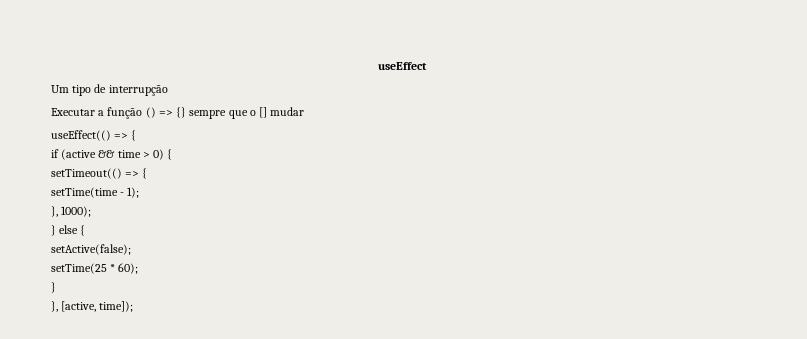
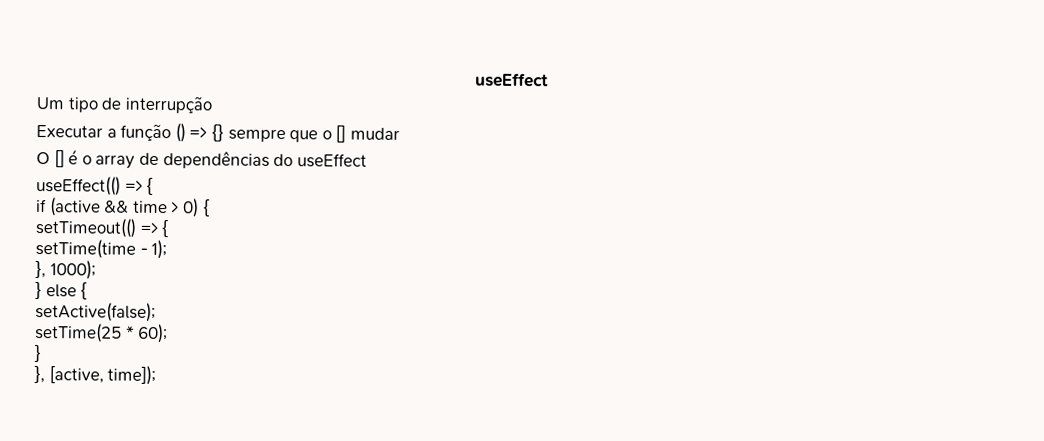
+ O [] é o array de dependências do useEffect

